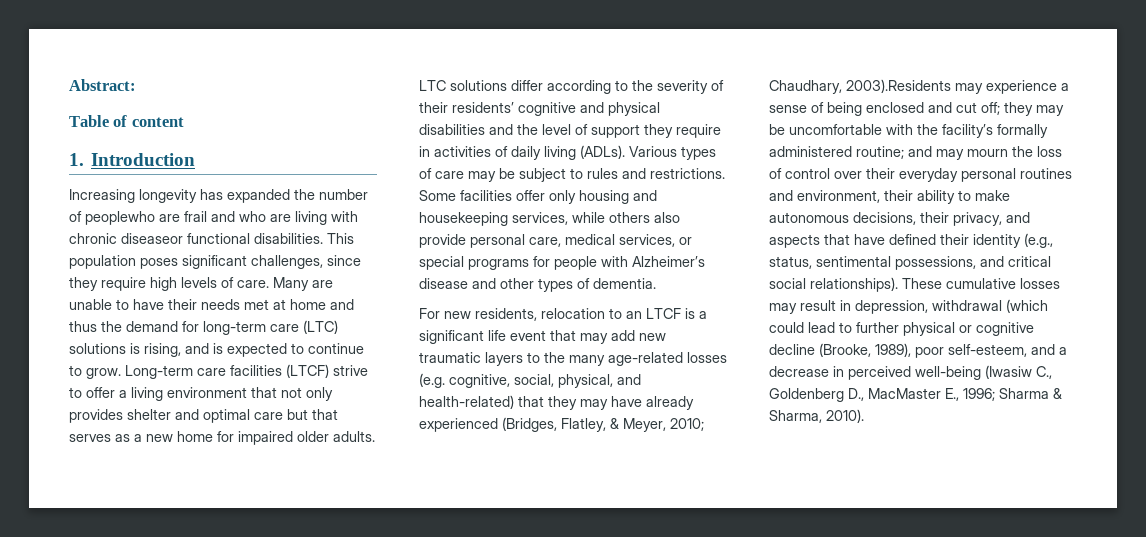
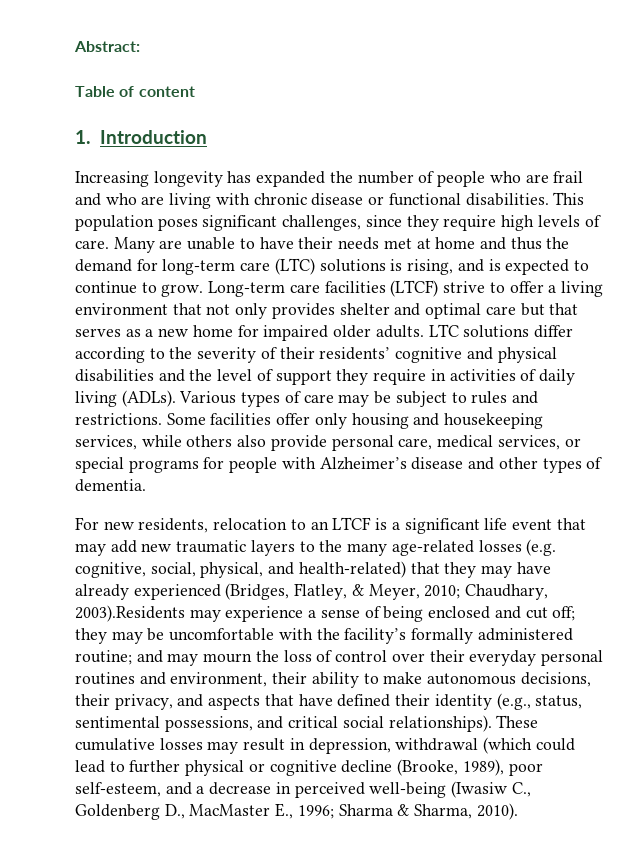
- Increasing longevity has expanded the number of peoplewho are frail and who are living with chronic diseaseor functional disabilities.
+ Increasing longevity has expanded the number of people who are frail and who are living with chronic disease or functional disabilities.

